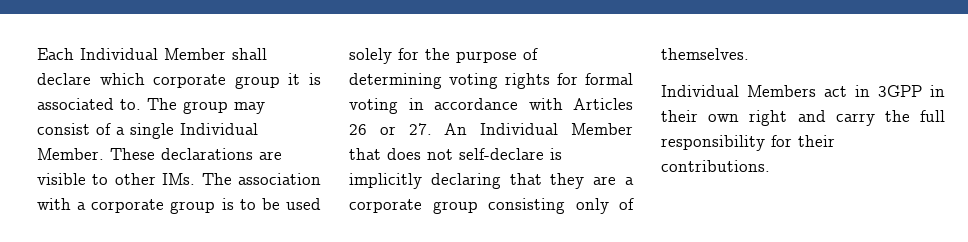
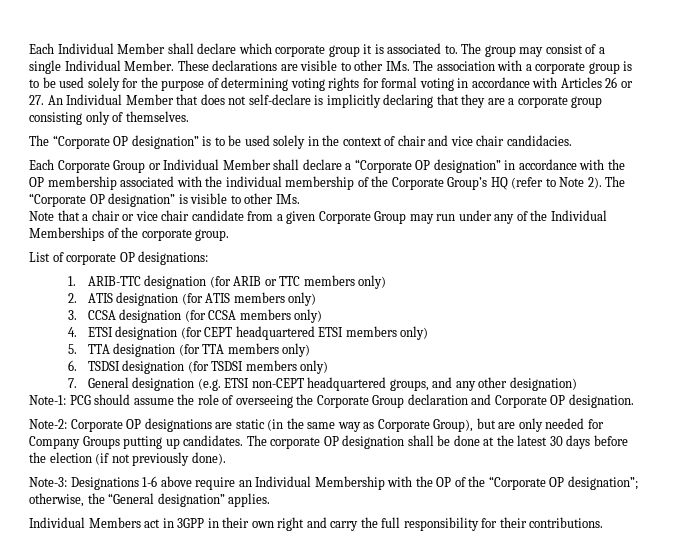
+ The “Corporate OP designation” is to be used solely in the context of chair and vice chair candidacies.
+ Each Corporate Group or Individual Member shall declare a “Corporate OP designation” in accordance with the OP membership associated with the individual membership of the Corporate Group’s HQ (refer to Note 2). The “Corporate OP designation” is visible to other IMs.
+ Note that a chair or vice chair candidate from a given Corporate Group may run under any of the Individual Memberships of the corporate group.
+ List of corporate OP designations:
+ 1. ARIB-TTC designation (for ARIB or TTC members only)
+ 2. ATIS designation (for ATIS members only)
+ 3. CCSA designation (for CCSA members only)
+ 4. ETSI designation (for CEPT headquartered ETSI members only)
+ 5. TTA designation (for TTA members only)
+ 6. TSDSI designation (for TSDSI members only)
+ 7. General designation (e.g. ETSI non-CEPT headquartered groups, and any other designation)
+ Note-1: PCG should assume the role of overseeing the Corporate Group declaration and Corporate OP designation.
+ Note-2: Corporate OP designations are static (in the same way as Corporate Group), but are only needed for Company Groups putting up candidates. The corporate OP designation shall be done at the latest 30 days before the election (if not previously done).
+ Note-3: Designations 1-6 above require an Individual Membership with the OP of the “Corporate OP designation”; otherwise, the “General designation” applies.

